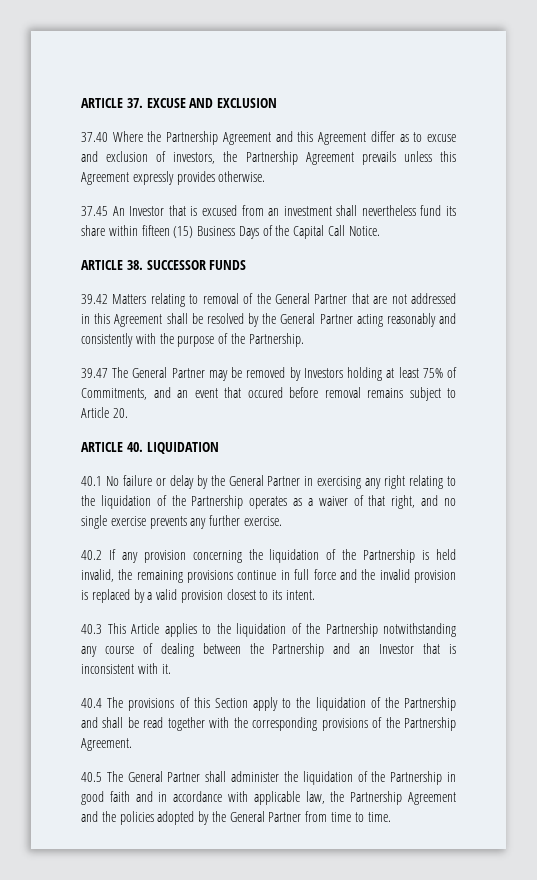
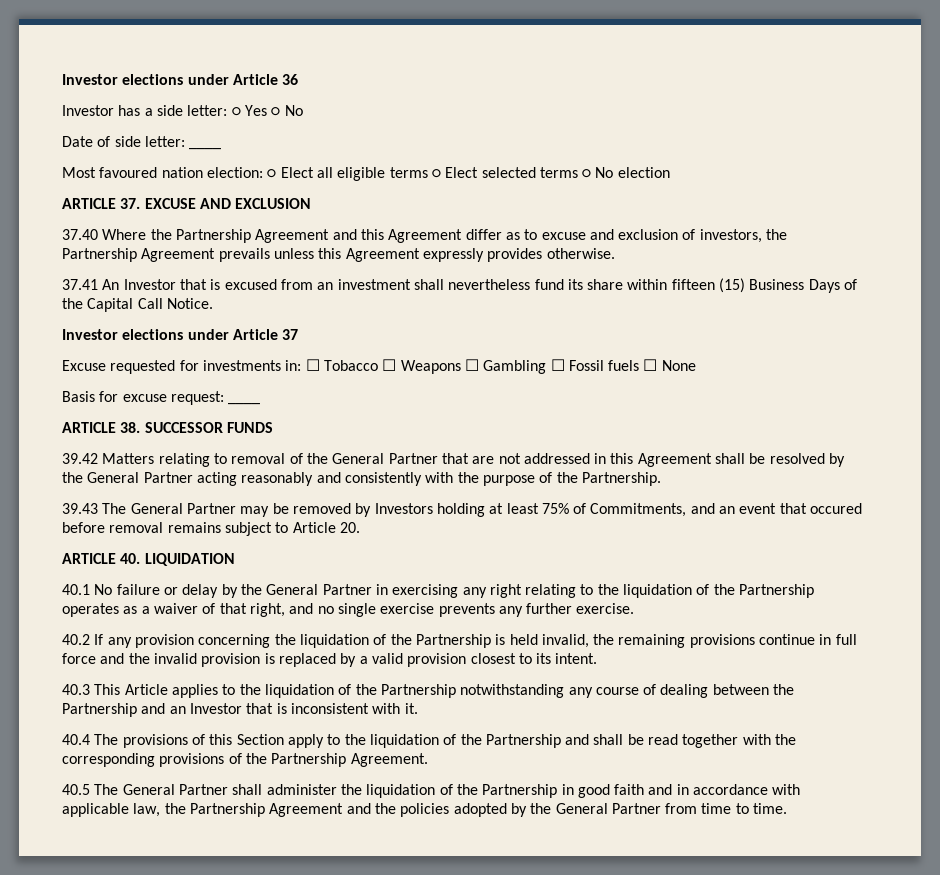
+ Investor elections under Article 36
+ Investor has a side letter: ○ Yes ○ No
+ Date of side letter: ____
+ Most favoured nation election: ○ Elect all eligible terms ○ Elect selected terms ○ No election
- 37.45 An Investor that is excused from an investment shall nevertheless fund its share within fifteen (15) Business Days of the Capital Call Notice.
+ 37.41 An Investor that is excused from an investment shall nevertheless fund its share within fifteen (15) Business Days of the Capital Call Notice.
+ Investor elections under Article 37
+ Excuse requested for investments in: ☐ Tobacco ☐ Weapons ☐ Gambling ☐ Fossil fuels ☐ None
+ Basis for excuse request: ____
- 39.47 The General Partner may be removed by Investors holding at least 75% of Commitments, and an event that occured before removal remains subject to Article 20.
+ 39.43 The General Partner may be removed by Investors holding at least 75% of Commitments, and an event that occured before removal remains subject to Article 20.

